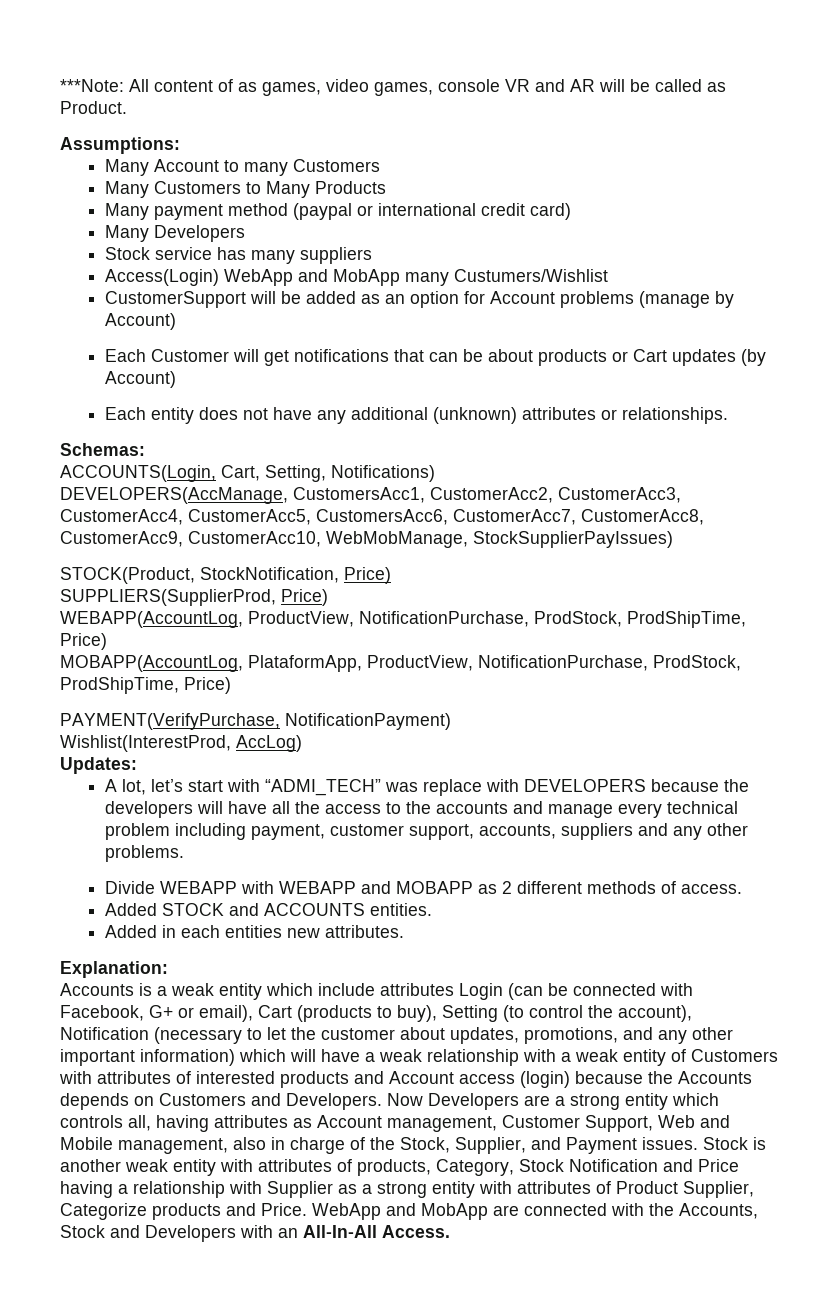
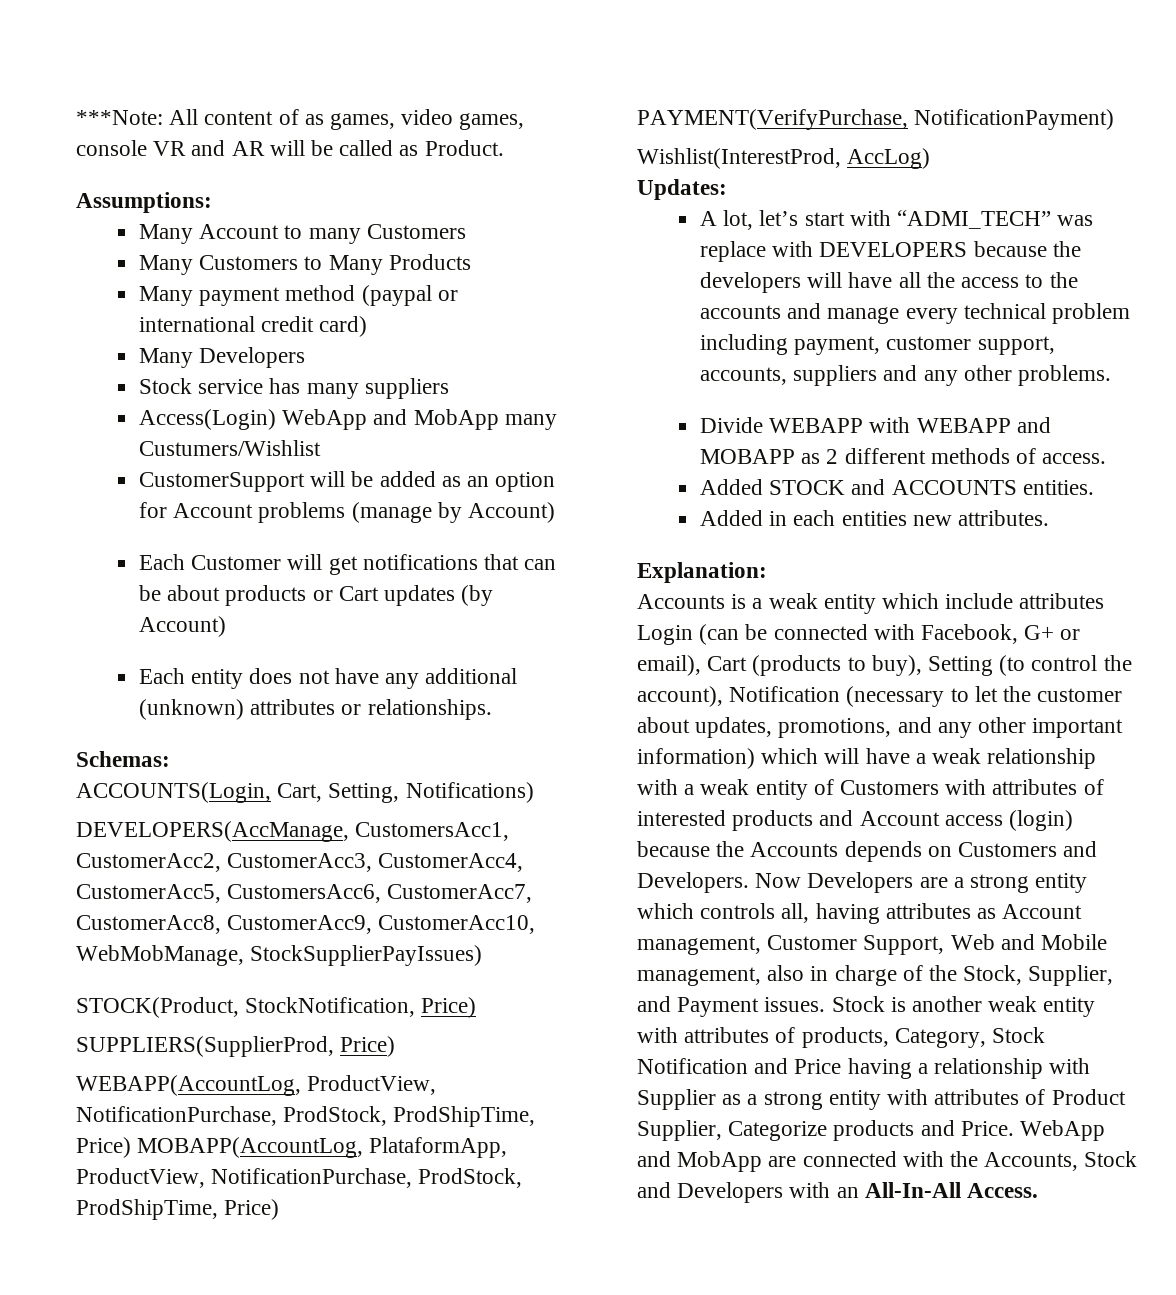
- WEBAPP(AccountLog, ProductView, NotificationPurchase, ProdStock, ProdShipTime, Price)
- MOBAPP(AccountLog, PlataformApp, ProductView, NotificationPurchase, ProdStock, ProdShipTime, Price)
+ WEBAPP(AccountLog, ProductView, NotificationPurchase, ProdStock, ProdShipTime, Price) MOBAPP(AccountLog, PlataformApp, ProductView, NotificationPurchase, ProdStock, ProdShipTime, Price)

